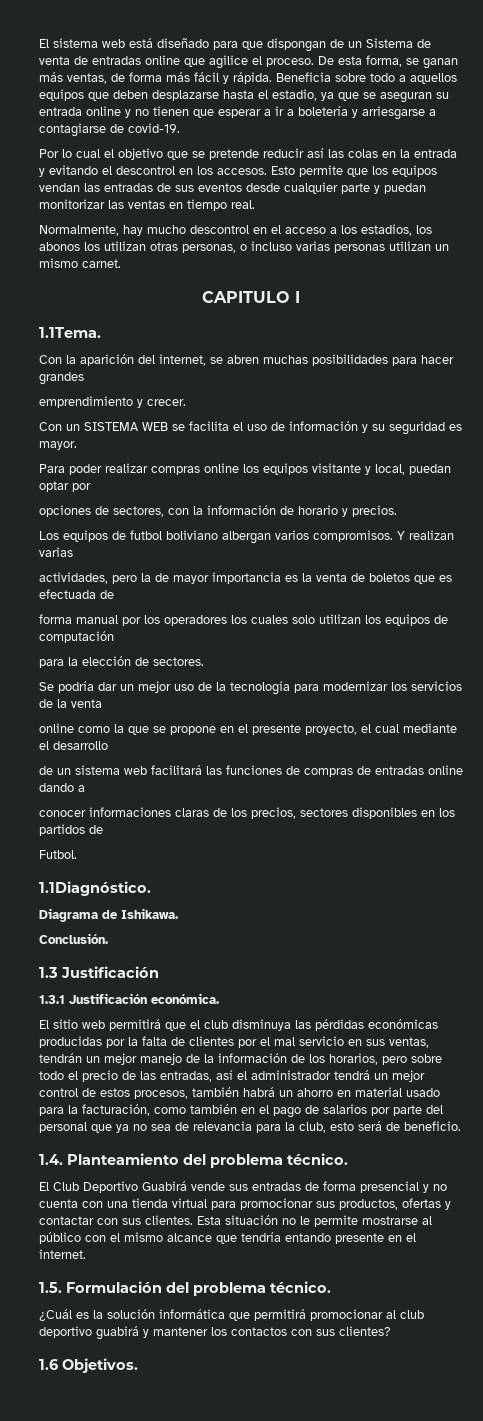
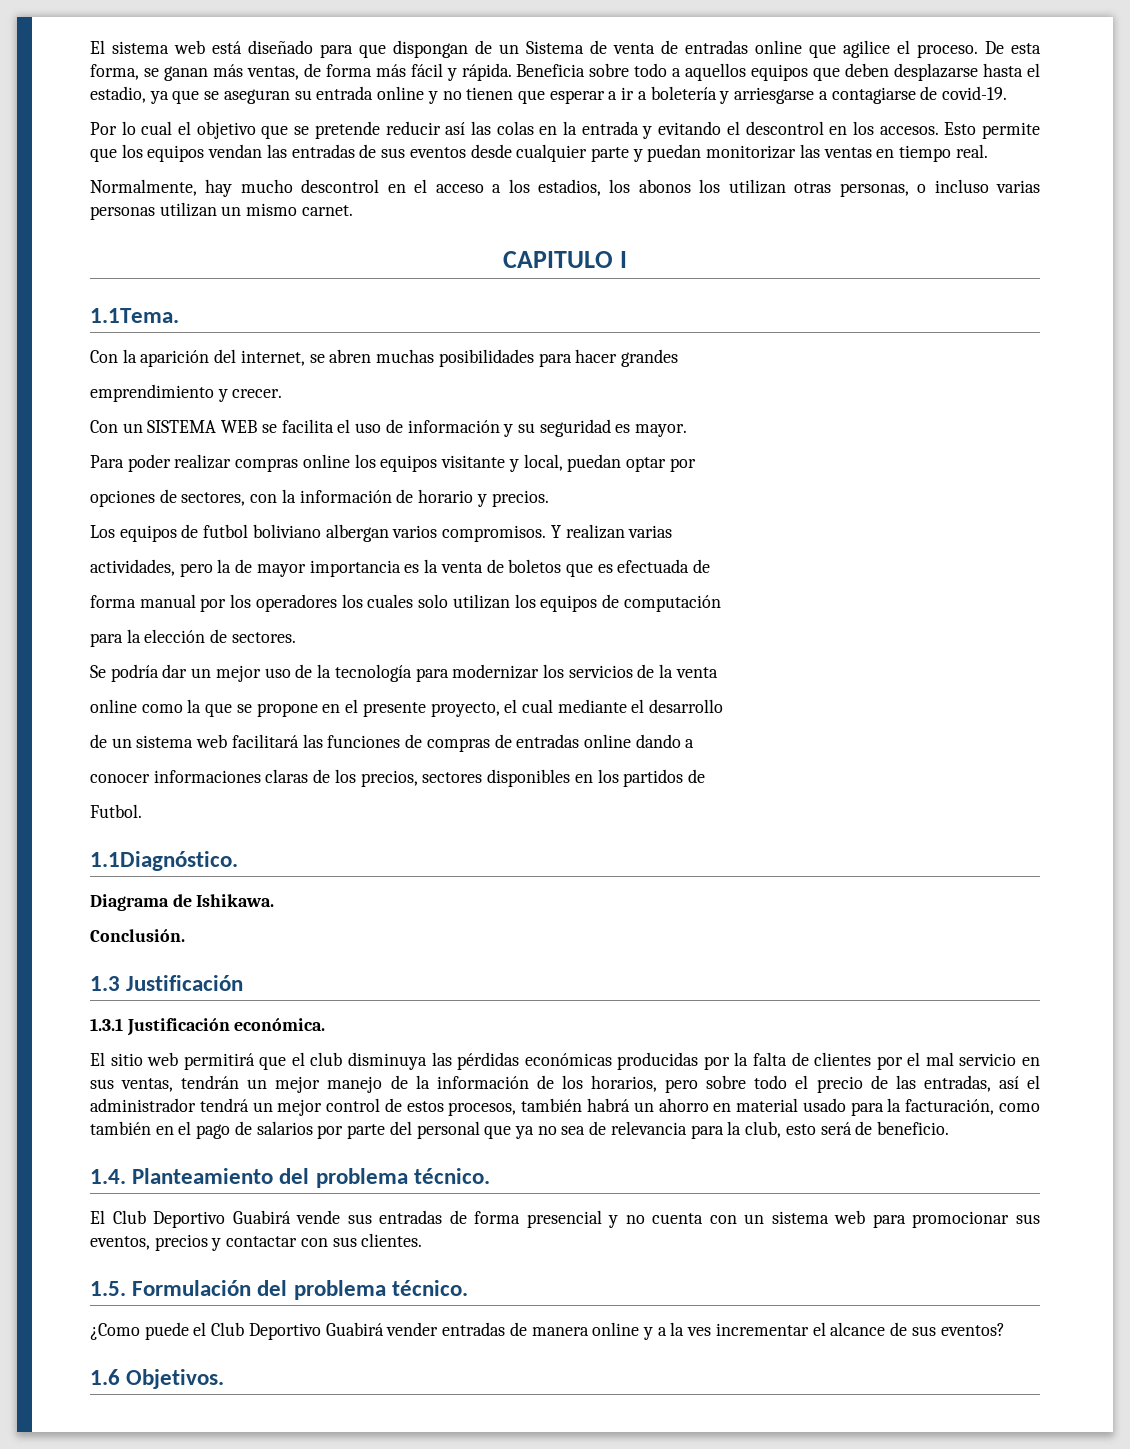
- El Club Deportivo Guabirá vende sus entradas de forma presencial y no cuenta con una tienda virtual para promocionar sus productos, ofertas y contactar con sus clientes. Esta situación no le permite mostrarse al público con el mismo alcance que tendría entando presente en el internet.
+ El Club Deportivo Guabirá vende sus entradas de forma presencial y no cuenta con un sistema web para promocionar sus eventos, precios y contactar con sus clientes.
- ¿Cuál es la solución informática que permitirá promocionar al club deportivo guabirá y mantener los contactos con sus clientes?
+ ¿Como puede el Club Deportivo Guabirá vender entradas de manera online y a la ves incrementar el alcance de sus eventos?

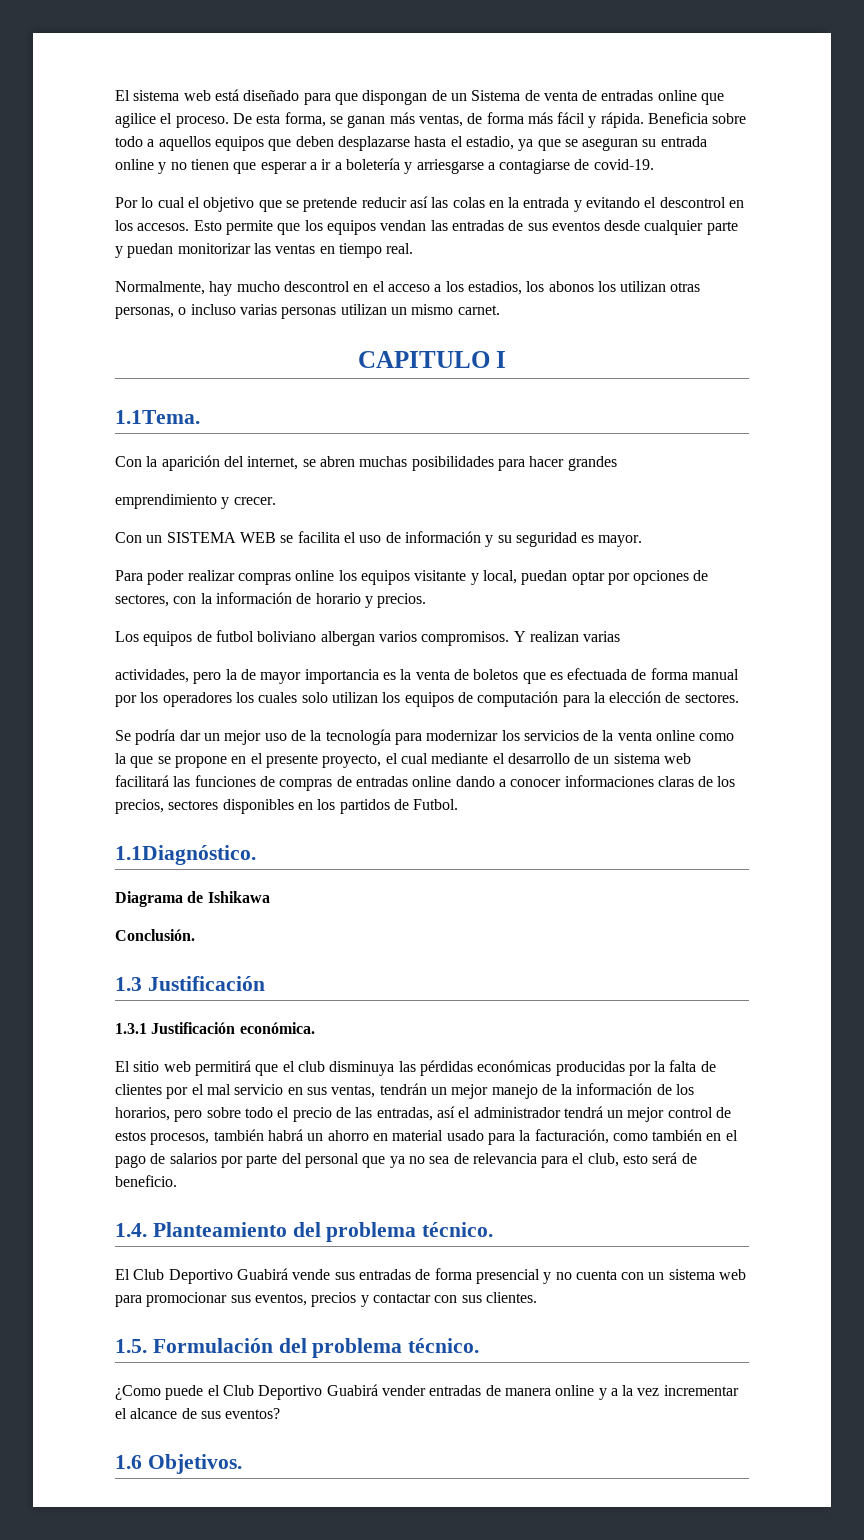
- Para poder realizar compras online los equipos visitante y local, puedan optar por
- opciones de sectores, con la información de horario y precios.
+ Para poder realizar compras online los equipos visitante y local, puedan optar por opciones de sectores, con la información de horario y precios.
- actividades, pero la de mayor importancia es la venta de boletos que es efectuada de
- forma manual por los operadores los cuales solo utilizan los equipos de computación
- para la elección de sectores.
+ actividades, pero la de mayor importancia es la venta de boletos que es efectuada de forma manual por los operadores los cuales solo utilizan los equipos de computación para la elección de sectores.
- Se podría dar un mejor uso de la tecnología para modernizar los servicios de la venta
- online como la que se propone en el presente proyecto, el cual mediante el desarrollo
- de un sistema web facilitará las funciones de compras de entradas online dando a
- conocer informaciones claras de los precios, sectores disponibles en los partidos de
- Futbol.
+ Se podría dar un mejor uso de la tecnología para modernizar los servicios de la venta online como la que se propone en el presente proyecto, el cual mediante el desarrollo de un sistema web facilitará las funciones de compras de entradas online dando a conocer informaciones claras de los precios, sectores disponibles en los partidos de Futbol.
- Diagrama de Ishikawa.
+ Diagrama de Ishikawa
- El sitio web permitirá que el club disminuya las pérdidas económicas producidas por la falta de clientes por el mal servicio en sus ventas, tendrán un mejor manejo de la información de los horarios, pero sobre todo el precio de las entradas, así el administrador tendrá un mejor control de estos procesos, también habrá un ahorro en material usado para la facturación, como también en el pago de salarios por parte del personal que ya no sea de relevancia para la club, esto será de beneficio.
+ El sitio web permitirá que el club disminuya las pérdidas económicas producidas por la falta de clientes por el mal servicio en sus ventas, tendrán un mejor manejo de la información de los horarios, pero sobre todo el precio de las entradas, así el administrador tendrá un mejor control de estos procesos, también habrá un ahorro en material usado para la facturación, como también en el pago de salarios por parte del personal que ya no sea de relevancia para el club, esto será de beneficio.
- ¿Como puede el Club Deportivo Guabirá vender entradas de manera online y a la ves incrementar el alcance de sus eventos?
+ ¿Como puede el Club Deportivo Guabirá vender entradas de manera online y a la vez incrementar el alcance de sus eventos?

